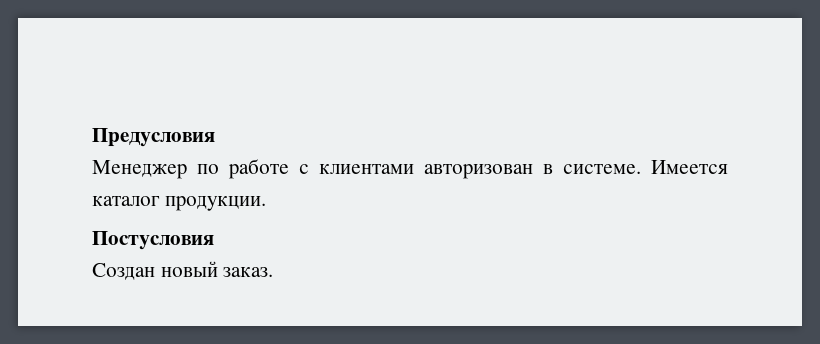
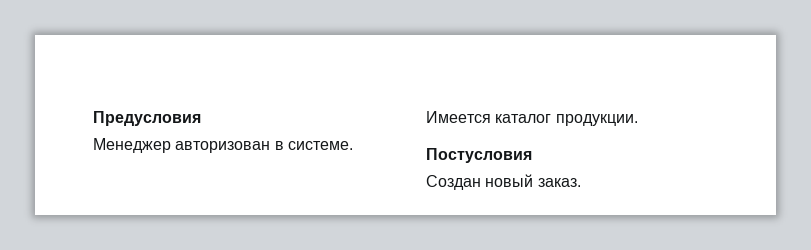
- Менеджер по работе с клиентами авторизован в системе.
+ Менеджер авторизован в системе.

